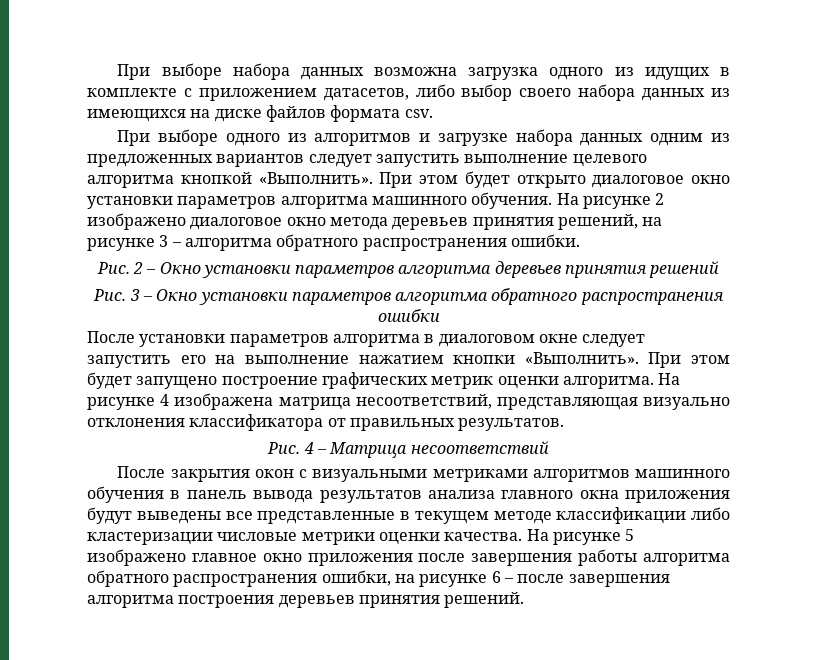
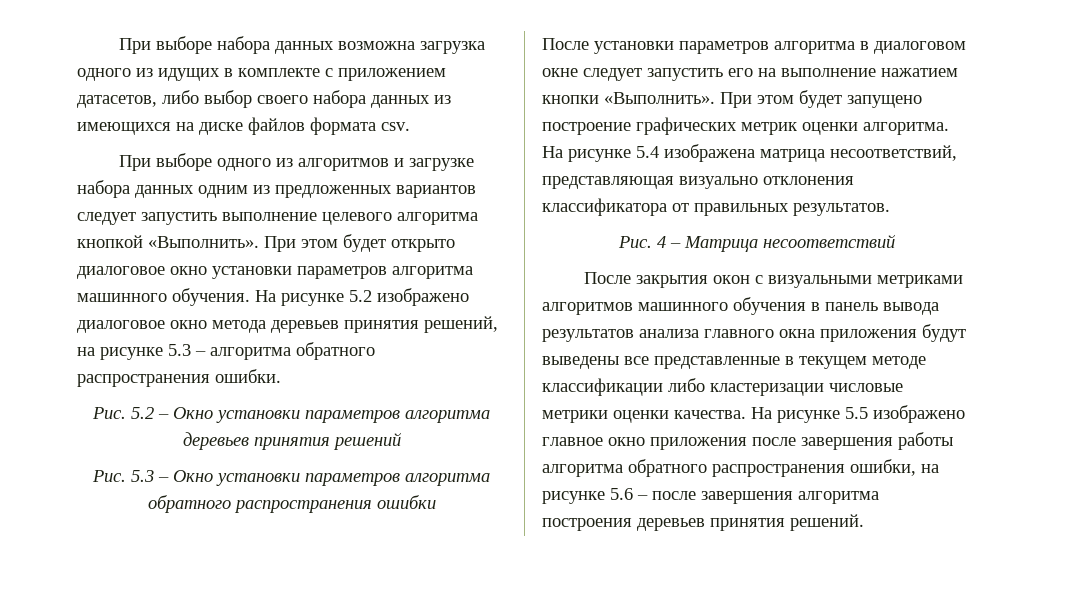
- На рисунке 2 изображено диалоговое окно метода деревьев принятия решений, на рисунке 3 – алгоритма обратного распространения ошибки.
+ На рисунке 5.2 изображено диалоговое окно метода деревьев принятия решений, на рисунке 5.3 – алгоритма обратного распространения ошибки.
- Рис. 2 – Окно установки параметров алгоритма деревьев принятия решений
+ Рис. 5.2 – Окно установки параметров алгоритма деревьев принятия решений
- Рис. 3 – Окно установки параметров алгоритма обратного распространения ошибки
+ Рис. 5.3 – Окно установки параметров алгоритма обратного распространения ошибки
- На рисунке 4 изображена матрица несоответствий, представляющая визуально отклонения классификатора от правильных результатов.
+ На рисунке 5.4 изображена матрица несоответствий, представляющая визуально отклонения классификатора от правильных результатов.
- На рисунке 5 изображено главное окно приложения после завершения работы алгоритма обратного распространения ошибки, на рисунке 6 – после завершения алгоритма построения деревьев принятия решений.
+ На рисунке 5.5 изображено главное окно приложения после завершения работы алгоритма обратного распространения ошибки, на рисунке 5.6 – после завершения алгоритма построения деревьев принятия решений.

